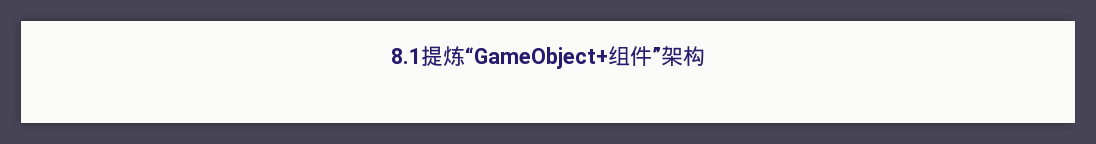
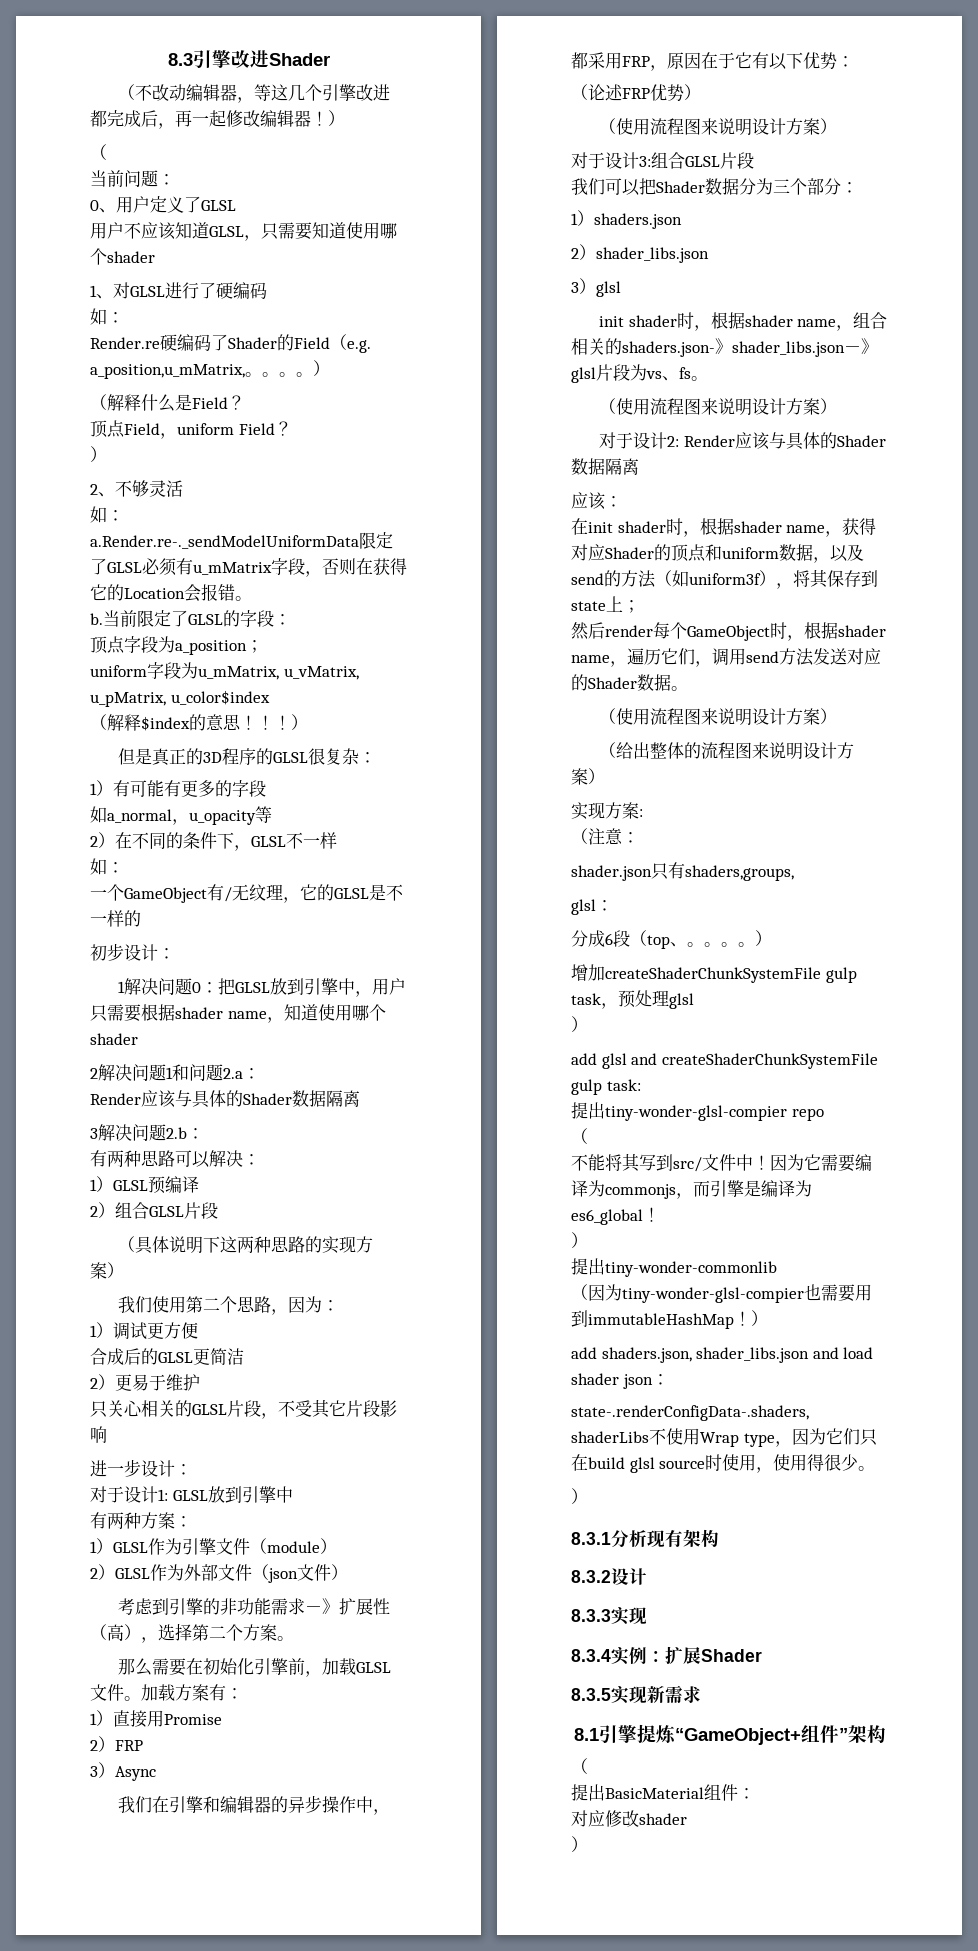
- 8.1提炼“GameObject+组件”架构
+ 8.3引擎改进Shader
+ （不改动编辑器，等这几个引擎改进都完成后，再一起修改编辑器！）
+ （
+ 当前问题：
+ 0、用户定义了GLSL
+ 用户不应该知道GLSL，只需要知道使用哪个shader
+ 1、对GLSL进行了硬编码
+ 如：
+ Render.re硬编码了Shader的Field（e.g. a_position,u_mMatrix,。。。。）
+ （解释什么是Field？
+ 顶点Field，uniform Field？
+ ）
+ 2、不够灵活
+ 如：
+ a.Render.re-._sendModelUniformData限定了GLSL必须有u_mMatrix字段，否则在获得它的Location会报错。
+ b.当前限定了GLSL的字段：
+ 顶点字段为a_position；
+ uniform字段为u_mMatrix, u_vMatrix, u_pMatrix, u_color$index
+ （解释$index的意思！！！）
+ 但是真正的3D程序的GLSL很复杂：
+ 1）有可能有更多的字段
+ 如a_normal，u_opacity等
+ 2）在不同的条件下，GLSL不一样
+ 如：
+ 一个GameObject有/无纹理，它的GLSL是不一样的
+ 初步设计：
+ 1解决问题0：把GLSL放到引擎中，用户只需要根据shader name，知道使用哪个shader
+ 2解决问题1和问题2.a：
+ Render应该与具体的Shader数据隔离
+ 3解决问题2.b：
+ 有两种思路可以解决：
+ 1）GLSL预编译
+ 2）组合GLSL片段
+ （具体说明下这两种思路的实现方案）
+ 我们使用第二个思路，因为：
+ 1）调试更方便
+ 合成后的GLSL更简洁
+ 2）更易于维护
+ 只关心相关的GLSL片段，不受其它片段影响
+ 进一步设计：
+ 对于设计1: GLSL放到引擎中
+ 有两种方案：
+ 1）GLSL作为引擎文件（module）
+ 2）GLSL作为外部文件（json文件）
+ 考虑到引擎的非功能需求－》扩展性（高），选择第二个方案。
+ 那么需要在初始化引擎前，加载GLSL文件。加载方案有：
+ 1）直接用Promise
+ 2）FRP
+ 3）Async
+ 我们在引擎和编辑器的异步操作中，都采用FRP，原因在于它有以下优势：
+ （论述FRP优势）
+ （使用流程图来说明设计方案）
+ 对于设计3:组合GLSL片段
+ 我们可以把Shader数据分为三个部分：
+ 1）shaders.json
+ 2）shader_libs.json
+ 3）glsl
+ init shader时，根据shader name，组合相关的shaders.json-》shader_libs.json－》glsl片段为vs、fs。
+ （使用流程图来说明设计方案）
+ 对于设计2: Render应该与具体的Shader数据隔离
+ 应该：
+ 在init shader时，根据shader name，获得对应Shader的顶点和uniform数据，以及send的方法（如uniform3f），将其保存到state上；
+ 然后render每个GameObject时，根据shader name，遍历它们，调用send方法发送对应的Shader数据。
+ （使用流程图来说明设计方案）
+ （给出整体的流程图来说明设计方案）
+ 实现方案:
+ （注意：
+ shader.json只有shaders,groups,
+ glsl：
+ 分成6段（top、。。。。）
+ 增加createShaderChunkSystemFile gulp task，预处理glsl
+ ）
+ add glsl and createShaderChunkSystemFile gulp task:
+ 提出tiny-wonder-glsl-compier repo
+ （
+ 不能将其写到src/文件中！因为它需要编译为commonjs，而引擎是编译为es6_global！
+ ）
+ 提出tiny-wonder-commonlib
+ （因为tiny-wonder-glsl-compier也需要用到immutableHashMap！）
+ add shaders.json, shader_libs.json and load shader json：
+ state-.renderConfigData-.shaders, shaderLibs不使用Wrap type，因为它们只在build glsl source时使用，使用得很少。
+ ）
+ 8.3.1分析现有架构
+ 8.3.2设计
+ 8.3.3实现
+ 8.3.4实例：扩展Shader
+ 8.3.5实现新需求
+ 8.1引擎提炼“GameObject+组件”架构
+ （
+ 提出BasicMaterial组件：
+ 对应修改shader
+ ）

